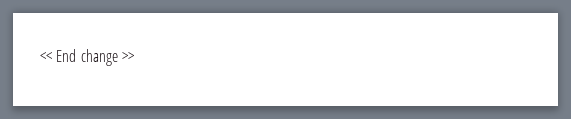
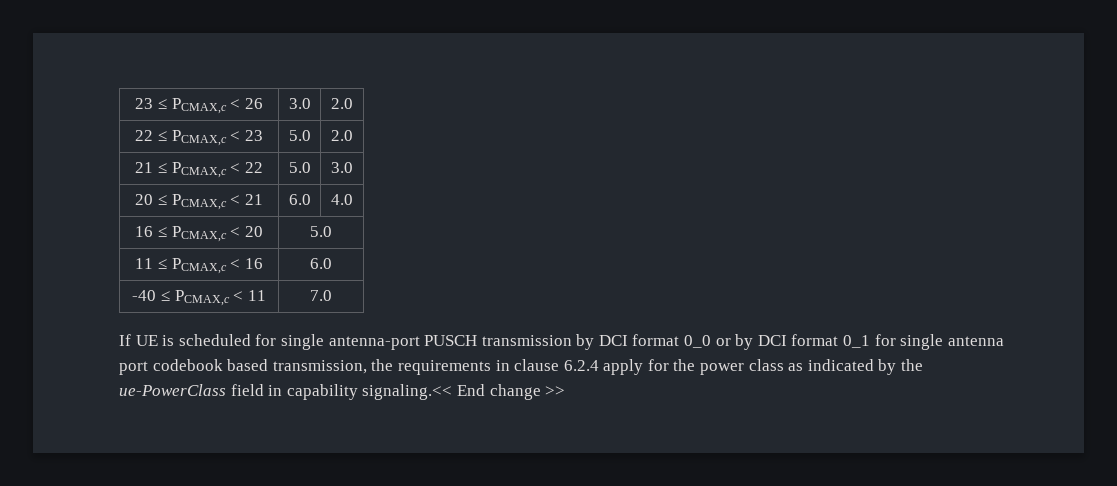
- << End change >>
+ 23 ≤ PCMAX,c < 26 | 3.0 | 2.0
+ 22 ≤ PCMAX,c < 23 | 5.0 | 2.0
+ 21 ≤ PCMAX,c < 22 | 5.0 | 3.0
+ 20 ≤ PCMAX,c < 21 | 6.0 | 4.0
+ 16 ≤ PCMAX,c < 20 | 5.0
+ 11 ≤ PCMAX,c < 16 | 6.0
+ -40 ≤ PCMAX,c < 11 | 7.0
+ If UE is scheduled for single antenna-port PUSCH transmission by DCI format 0_0 or by DCI format 0_1 for single antenna port codebook based transmission, the requirements in clause 6.2.4 apply for the power class as indicated by the ue-PowerClass field in capability signaling.<< End change >>

